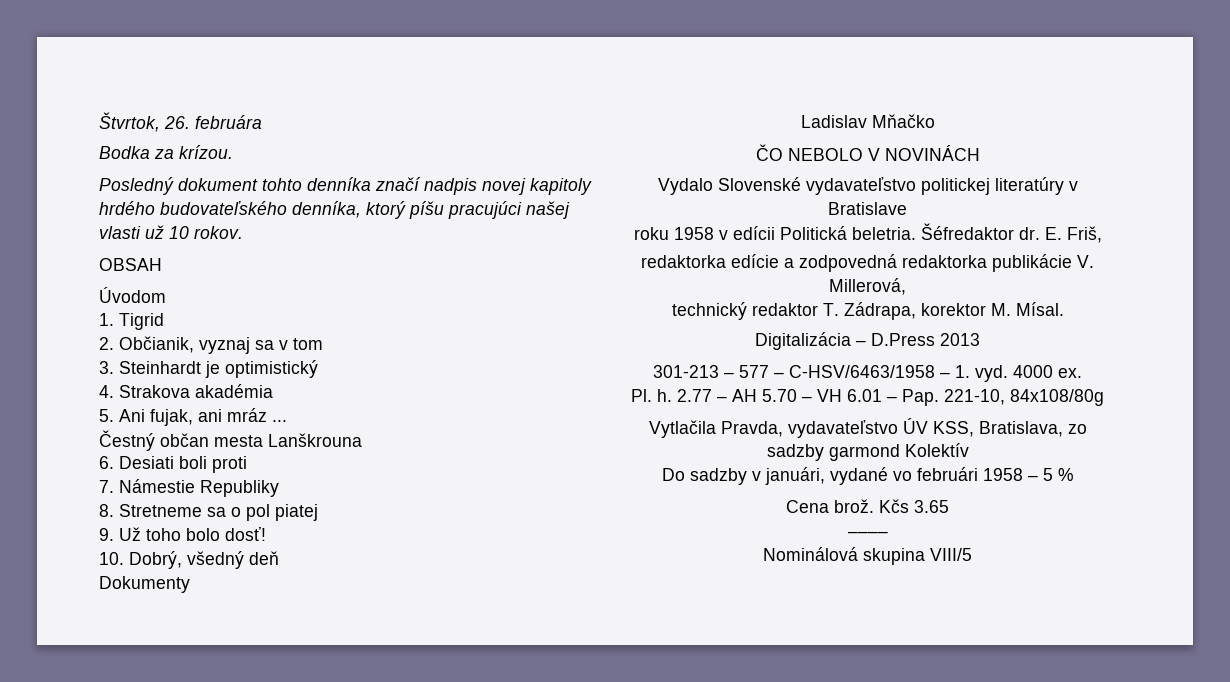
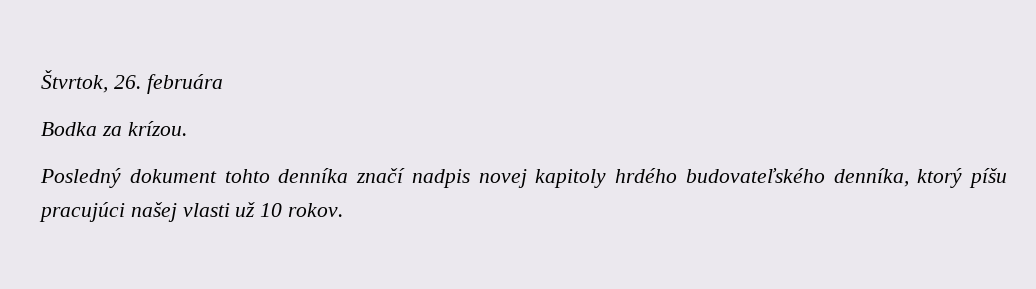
- OBSAH
- Úvodom
- 1. Tigrid
- 2. Občianik, vyznaj sa v tom
- 3. Steinhardt je optimistický
- 4. Strakova akadémia
- 5. Ani fujak, ani mráz ...
- Čestný občan mesta Lanškrouna
- 6. Desiati boli proti
- 7. Námestie Republiky
- 8. Stretneme sa o pol piatej
- 9. Už toho bolo dosť!
- 10. Dobrý, všedný deň
- Dokumenty
- Ladislav Mňačko
- ČO NEBOLO V NOVINÁCH
- Vydalo Slovenské vydavateľstvo politickej literatúry v Bratislave
- roku 1958 v edícii Politická beletria. Šéfredaktor dr. E. Friš,
- redaktorka edície a zodpovedná redaktorka publikácie V. Millerová,
- technický redaktor T. Zádrapa, korektor M. Mísal.
- Digitalizácia – D.Press 2013
- 301-213 – 577 – C-HSV/6463/1958 – 1. vyd. 4000 ex.
- Pl. h. 2.77 – AH 5.70 – VH 6.01 – Pap. 221-10, 84x108/80g
- Vytlačila Pravda, vydavateľstvo ÚV KSS, Bratislava, zo sadzby garmond Kolektív
- Do sadzby v januári, vydané vo februári 1958 – 5 %
- Cena brož. Kčs 3.65
- ––––
- Nominálová skupina VIII/5

